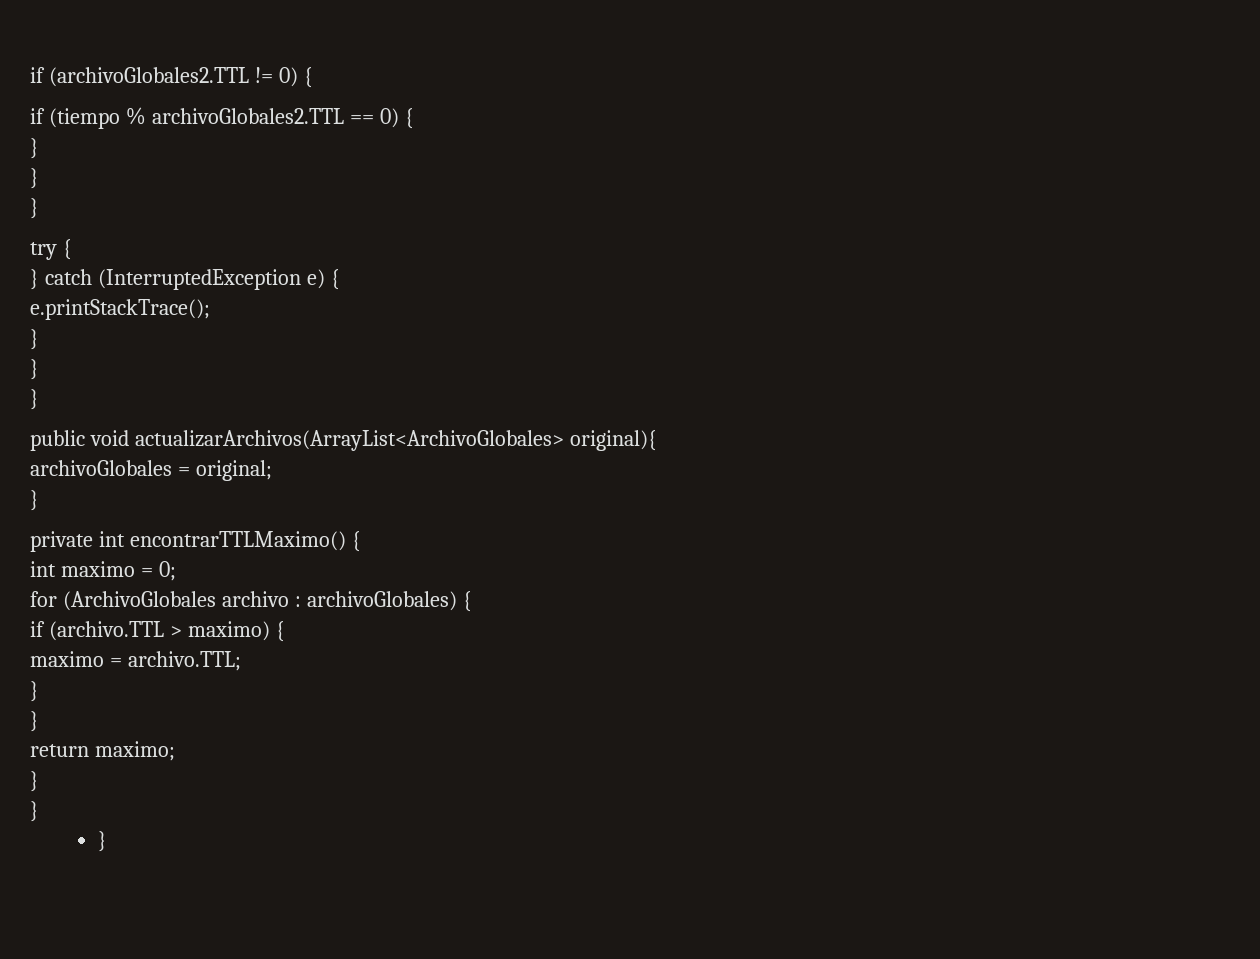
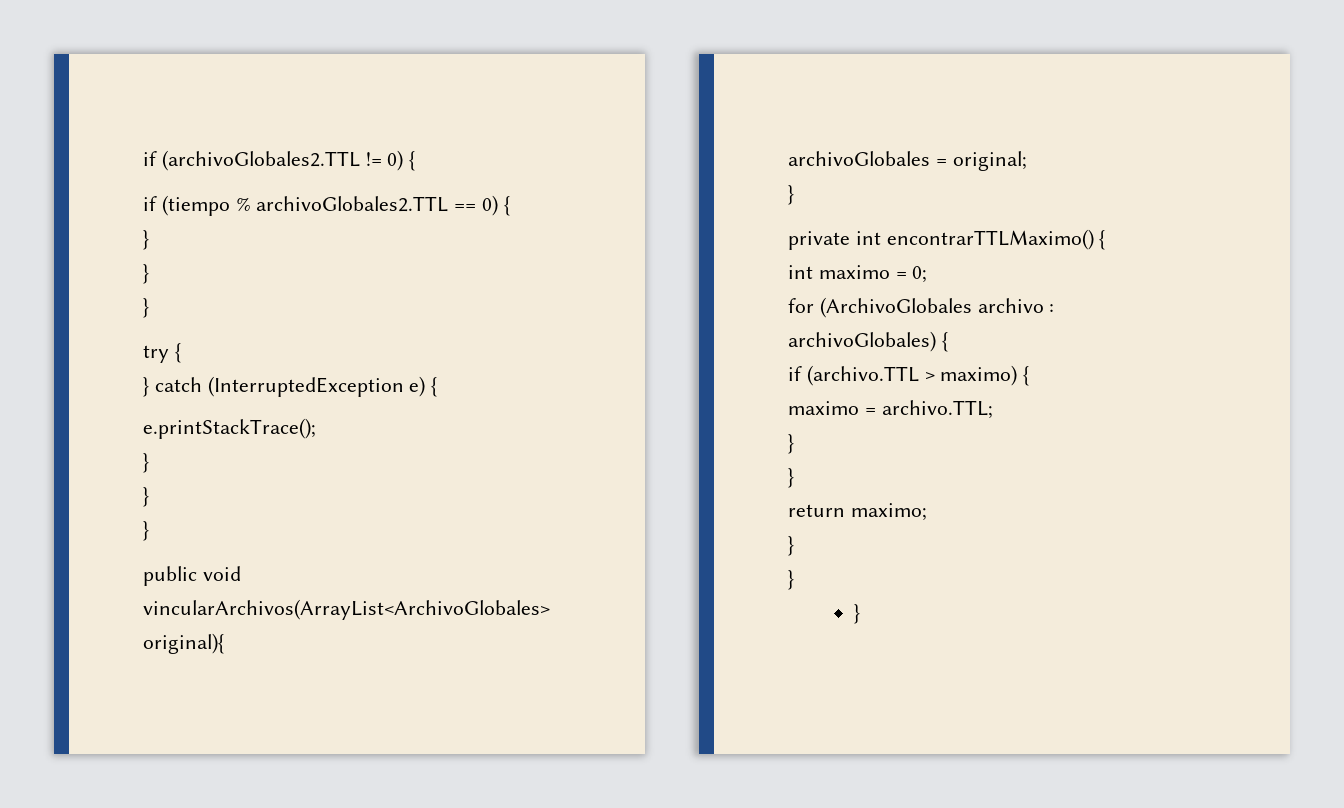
- public void actualizarArchivos(ArrayList<ArchivoGlobales> original){
+ public void vincularArchivos(ArrayList<ArchivoGlobales> original){

